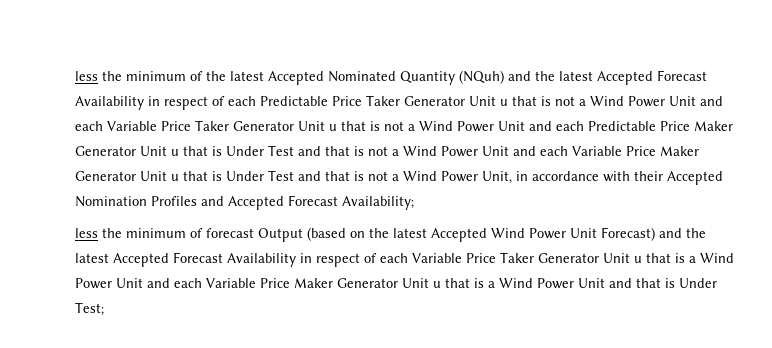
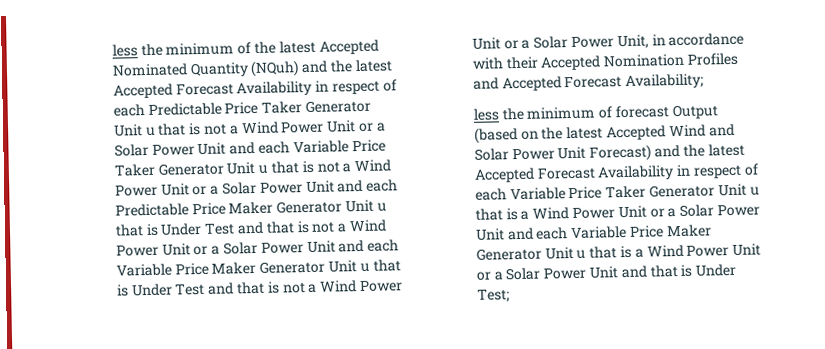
- less the minimum of the latest Accepted Nominated Quantity (NQuh) and the latest Accepted Forecast Availability in respect of each Predictable Price Taker Generator Unit u that is not a Wind Power Unit and each Variable Price Taker Generator Unit u that is not a Wind Power Unit and each Predictable Price Maker Generator Unit u that is Under Test and that is not a Wind Power Unit and each Variable Price Maker Generator Unit u that is Under Test and that is not a Wind Power Unit, in accordance with their Accepted Nomination Profiles and Accepted Forecast Availability;
+ less the minimum of the latest Accepted Nominated Quantity (NQuh) and the latest Accepted Forecast Availability in respect of each Predictable Price Taker Generator Unit u that is not a Wind Power Unit or a Solar Power Unit and each Variable Price Taker Generator Unit u that is not a Wind Power Unit or a Solar Power Unit and each Predictable Price Maker Generator Unit u that is Under Test and that is not a Wind Power Unit or a Solar Power Unit and each Variable Price Maker Generator Unit u that is Under Test and that is not a Wind Power Unit or a Solar Power Unit, in accordance with their Accepted Nomination Profiles and Accepted Forecast Availability;
- less the minimum of forecast Output (based on the latest Accepted Wind Power Unit Forecast) and the latest Accepted Forecast Availability in respect of each Variable Price Taker Generator Unit u that is a Wind Power Unit and each Variable Price Maker Generator Unit u that is a Wind Power Unit and that is Under Test;
+ less the minimum of forecast Output (based on the latest Accepted Wind and Solar Power Unit Forecast) and the latest Accepted Forecast Availability in respect of each Variable Price Taker Generator Unit u that is a Wind Power Unit or a Solar Power Unit and each Variable Price Maker Generator Unit u that is a Wind Power Unit or a Solar Power Unit and that is Under Test;

